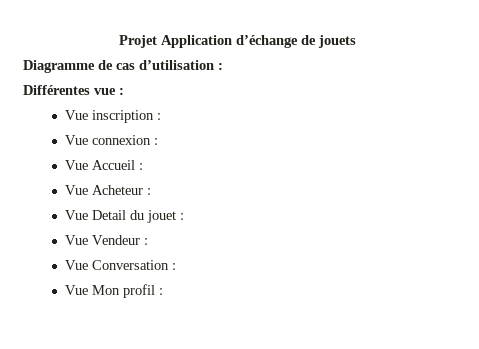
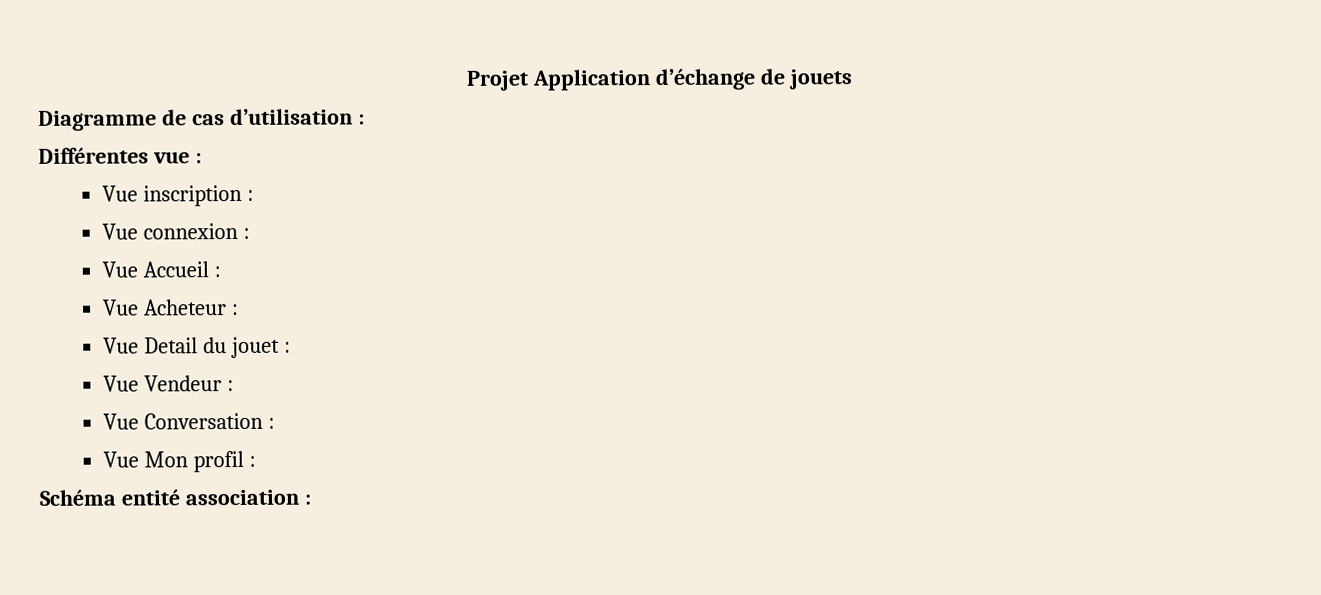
+ Schéma entité association :

